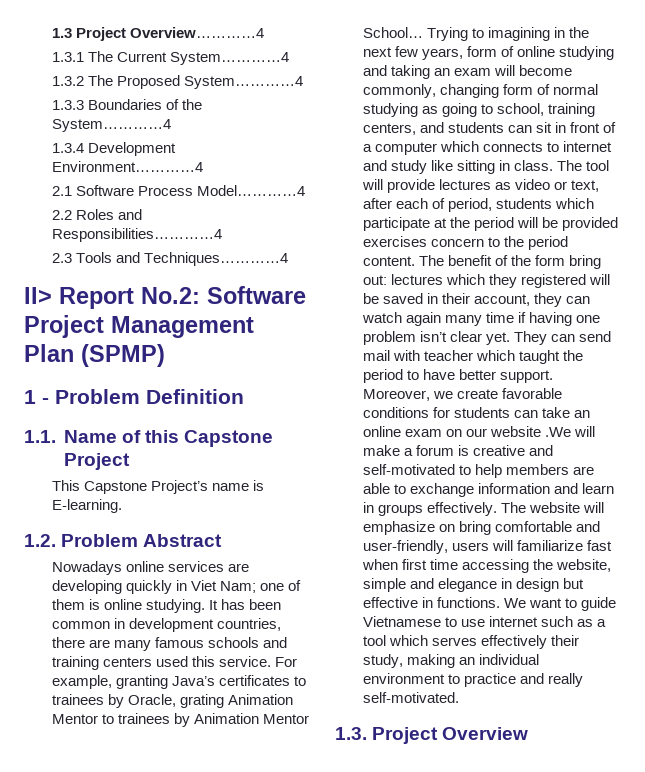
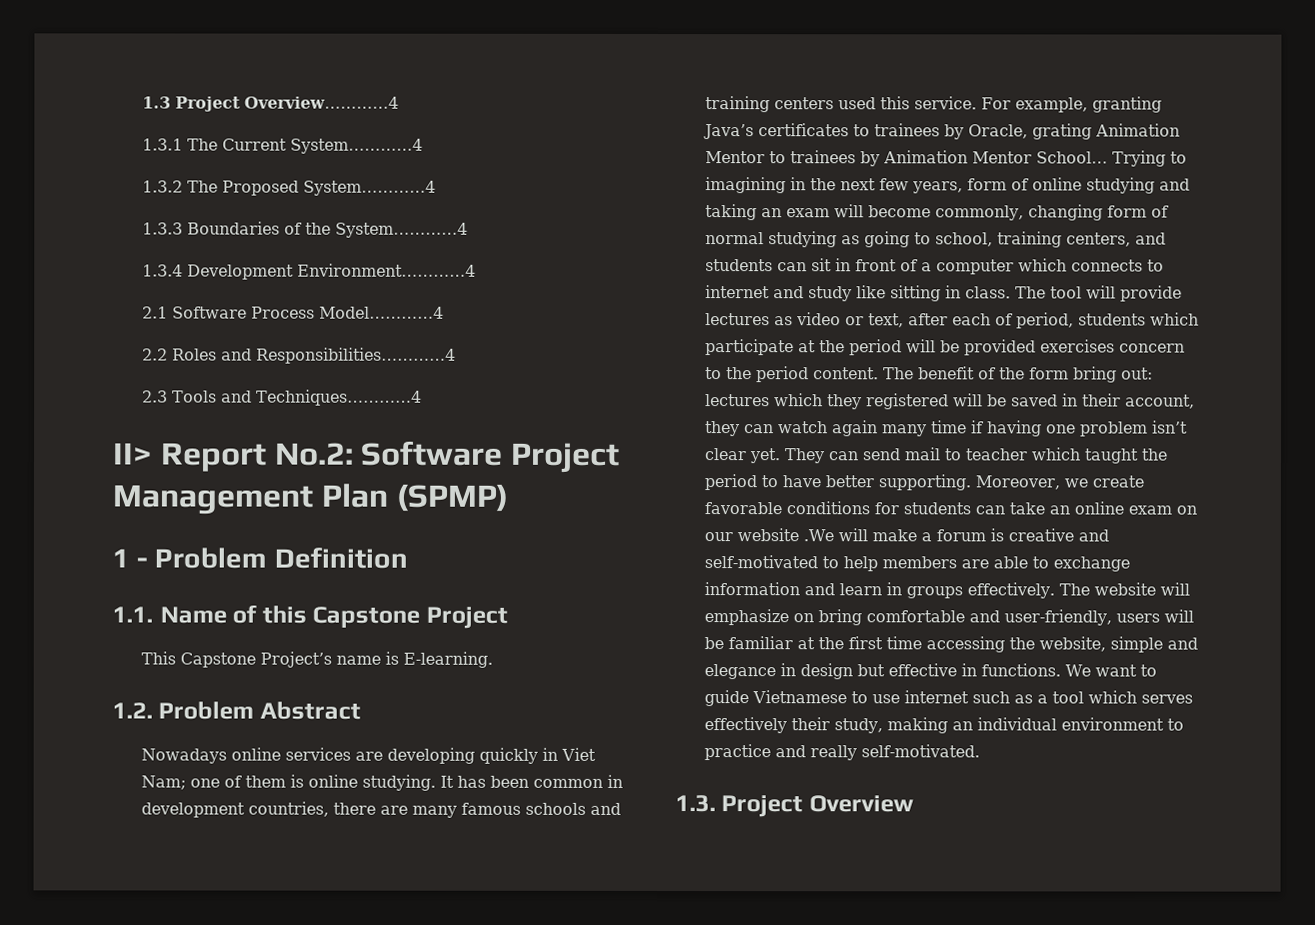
- They can send mail with teacher which taught the period to have better support.
+ They can send mail to teacher which taught the period to have better supporting.
- The website will emphasize on bring comfortable and user-friendly, users will familiarize fast when first time accessing the website, simple and elegance in design but effective in functions.
+ The website will emphasize on bring comfortable and user-friendly, users will be familiar at the first time accessing the website, simple and elegance in design but effective in functions.

